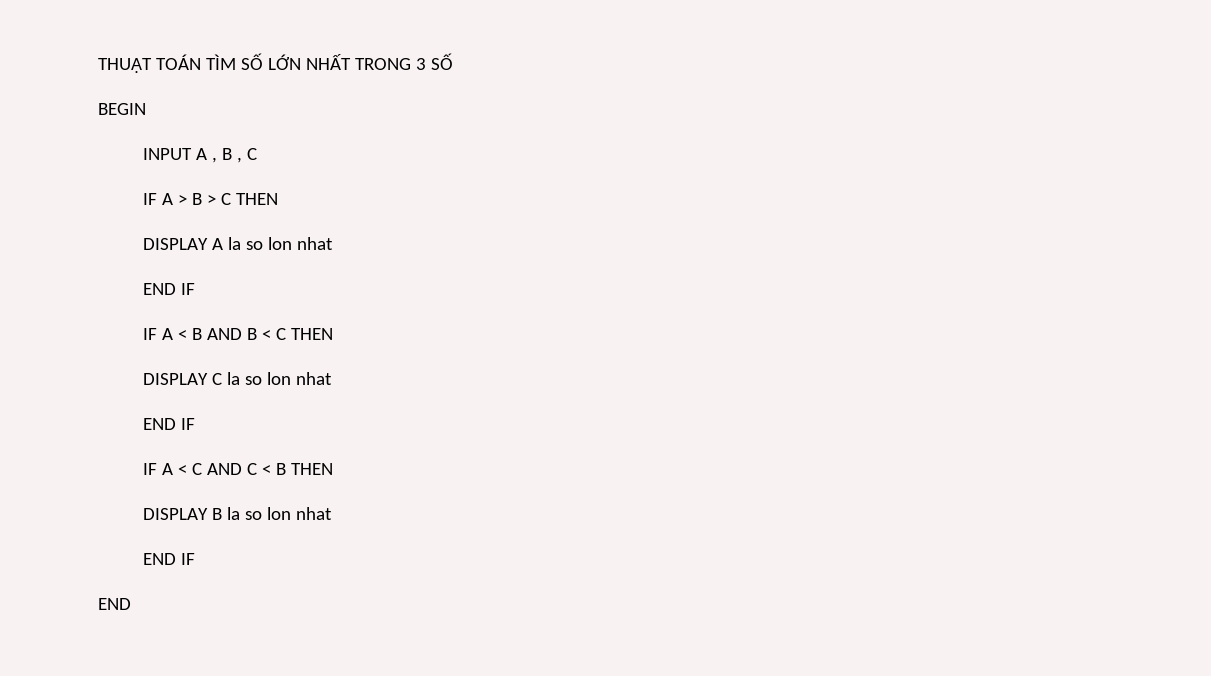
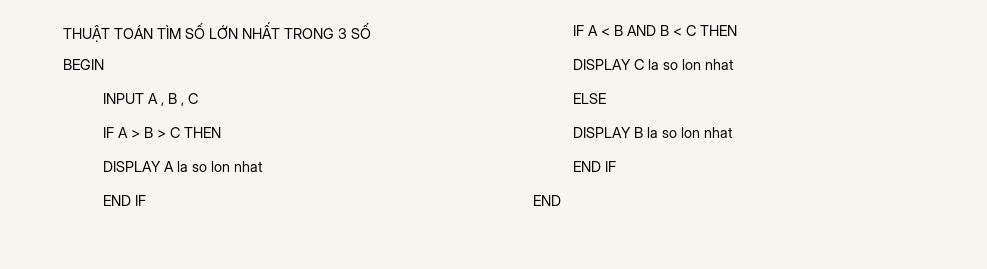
  DISPLAY C la so lon nhat
- END IF
- IF A < C AND C < B THEN
+ ELSE

